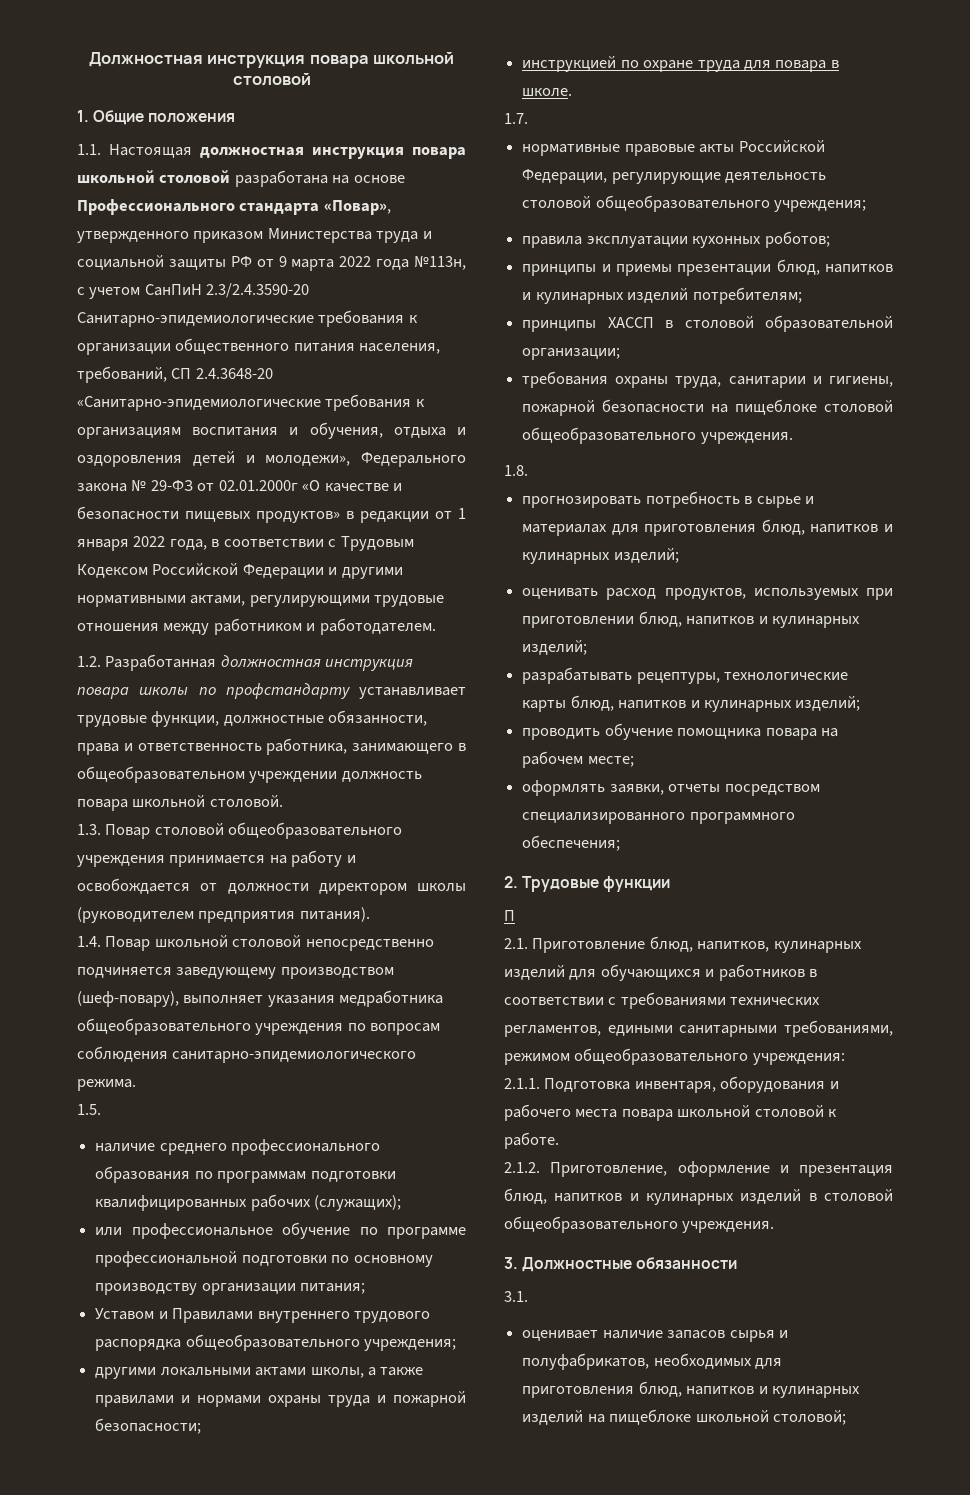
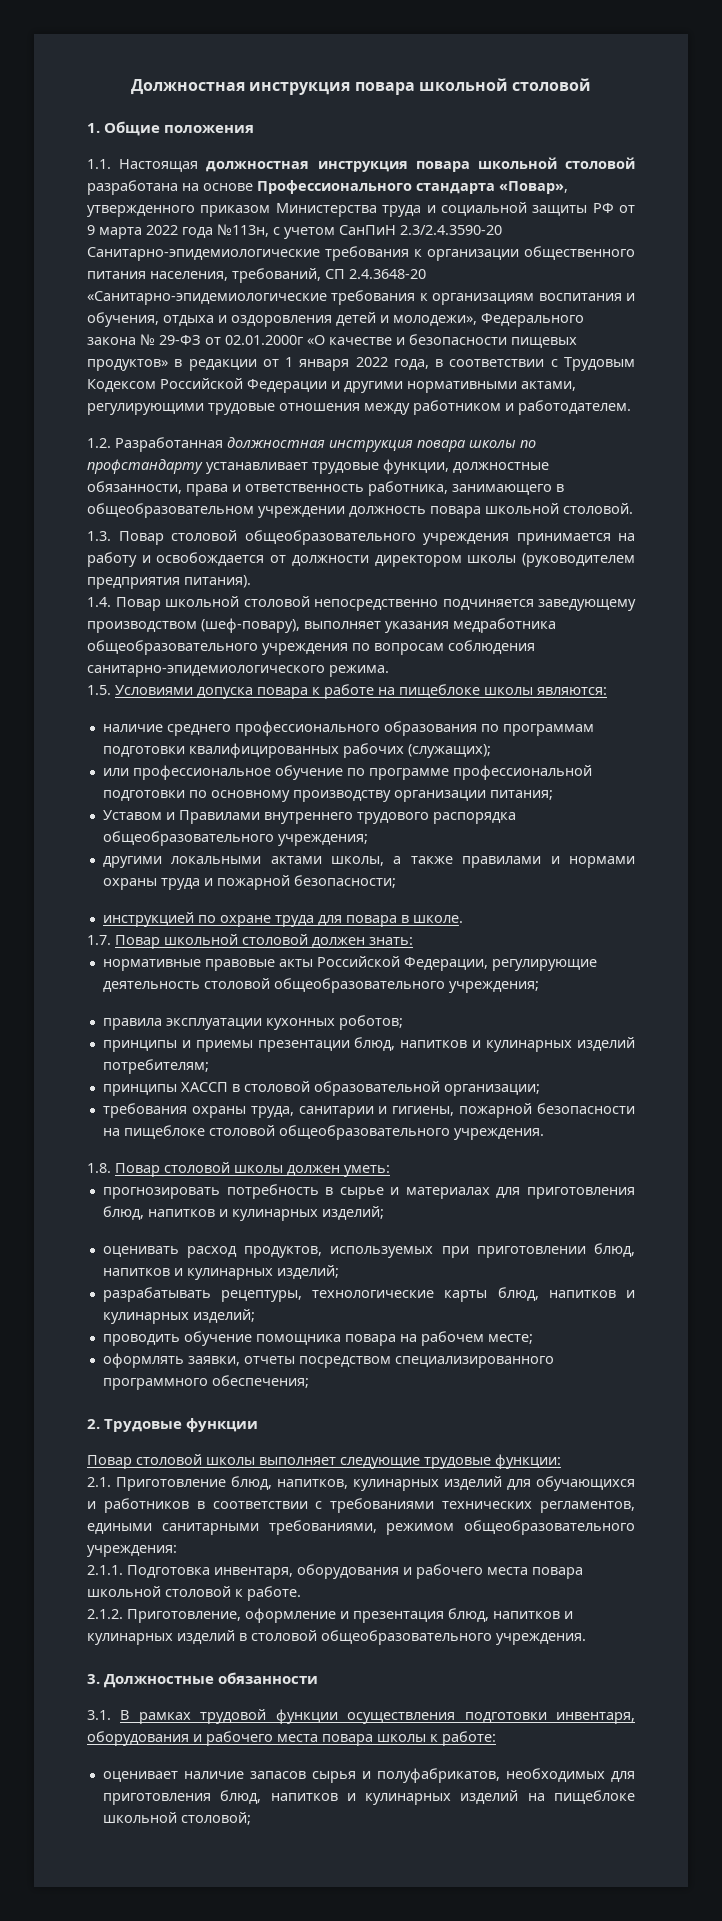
- 1.5.
+ 1.5. Условиями допуска повара к работе на пищеблоке школы являются:
- 1.7.
+ 1.7. Повар школьной столовой должен знать:
- 1.8.
+ 1.8. Повар столовой школы должен уметь:
- П
+ Повар столовой школы выполняет следующие трудовые функции:
- 3.1.
+ 3.1. В рамках трудовой функции осуществления подготовки инвентаря, оборудования и рабочего места повара школы к работе:

